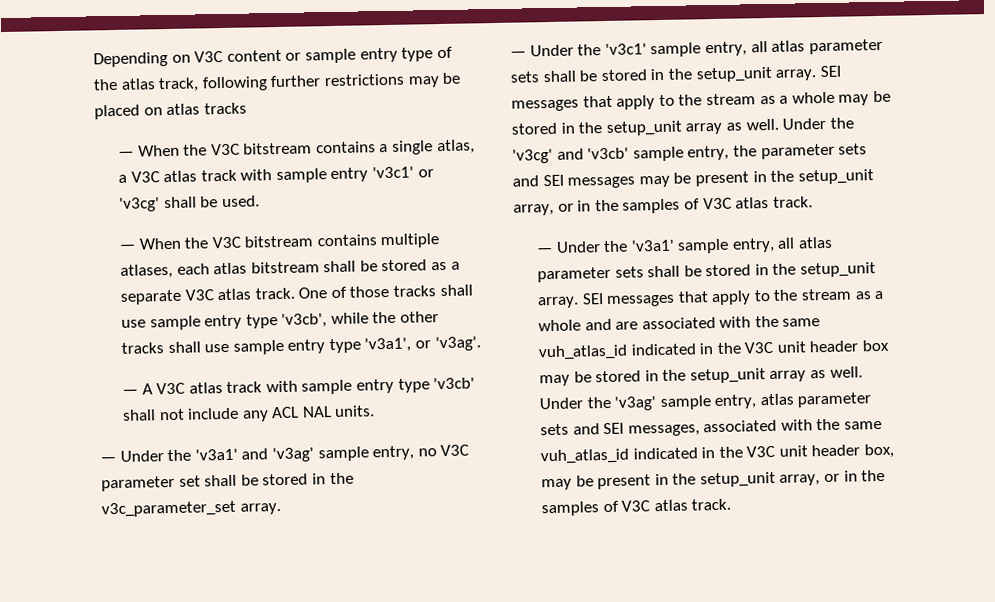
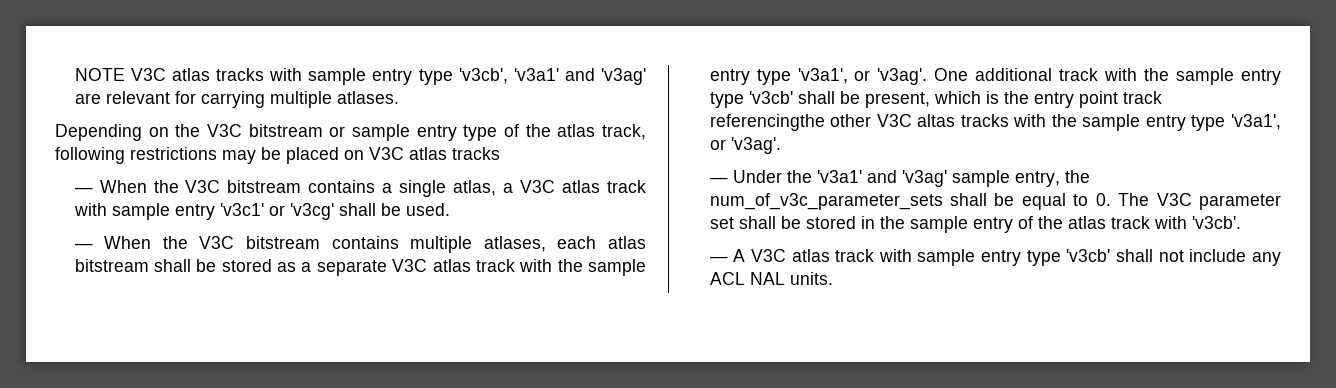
- Depending on V3C content or sample entry type of the atlas track, following further restrictions may be placed on atlas tracks
+ NOTE V3C atlas tracks with sample entry type 'v3cb', 'v3a1' and 'v3ag' are relevant for carrying multiple atlases.
+ Depending on the V3C bitstream or sample entry type of the atlas track, following restrictions may be placed on V3C atlas tracks
- — When the V3C bitstream contains multiple atlases, each atlas bitstream shall be stored as a separate V3C atlas track. One of those tracks shall use sample entry type 'v3cb', while the other tracks shall use sample entry type 'v3a1', or 'v3ag'.
+ — When the V3C bitstream contains multiple atlases, each atlas bitstream shall be stored as a separate V3C atlas track with the sample entry type 'v3a1', or 'v3ag'. One additional track with the sample entry type 'v3cb' shall be present, which is the entry point track referencingthe other V3C altas tracks with the sample entry type 'v3a1', or 'v3ag'.
+ — Under the 'v3a1' and 'v3ag' sample entry, the num_of_v3c_parameter_sets shall be equal to 0. The V3C parameter set shall be stored in the sample entry of the atlas track with 'v3cb'.
- — Under the 'v3a1' and 'v3ag' sample entry, no V3C parameter set shall be stored in the v3c_parameter_set array.
- — Under the 'v3c1' sample entry, all atlas parameter sets shall be stored in the setup_unit array. SEI messages that apply to the stream as a whole may be stored in the setup_unit array as well. Under the 'v3cg' and 'v3cb' sample entry, the parameter sets and SEI messages may be present in the setup_unit array, or in the samples of V3C atlas track.
- — Under the 'v3a1' sample entry, all atlas parameter sets shall be stored in the setup_unit array. SEI messages that apply to the stream as a whole and are associated with the same vuh_atlas_id indicated in the V3C unit header box may be stored in the setup_unit array as well. Under the 'v3ag' sample entry, atlas parameter sets and SEI messages, associated with the same vuh_atlas_id indicated in the V3C unit header box, may be present in the setup_unit array, or in the samples of V3C atlas track.

